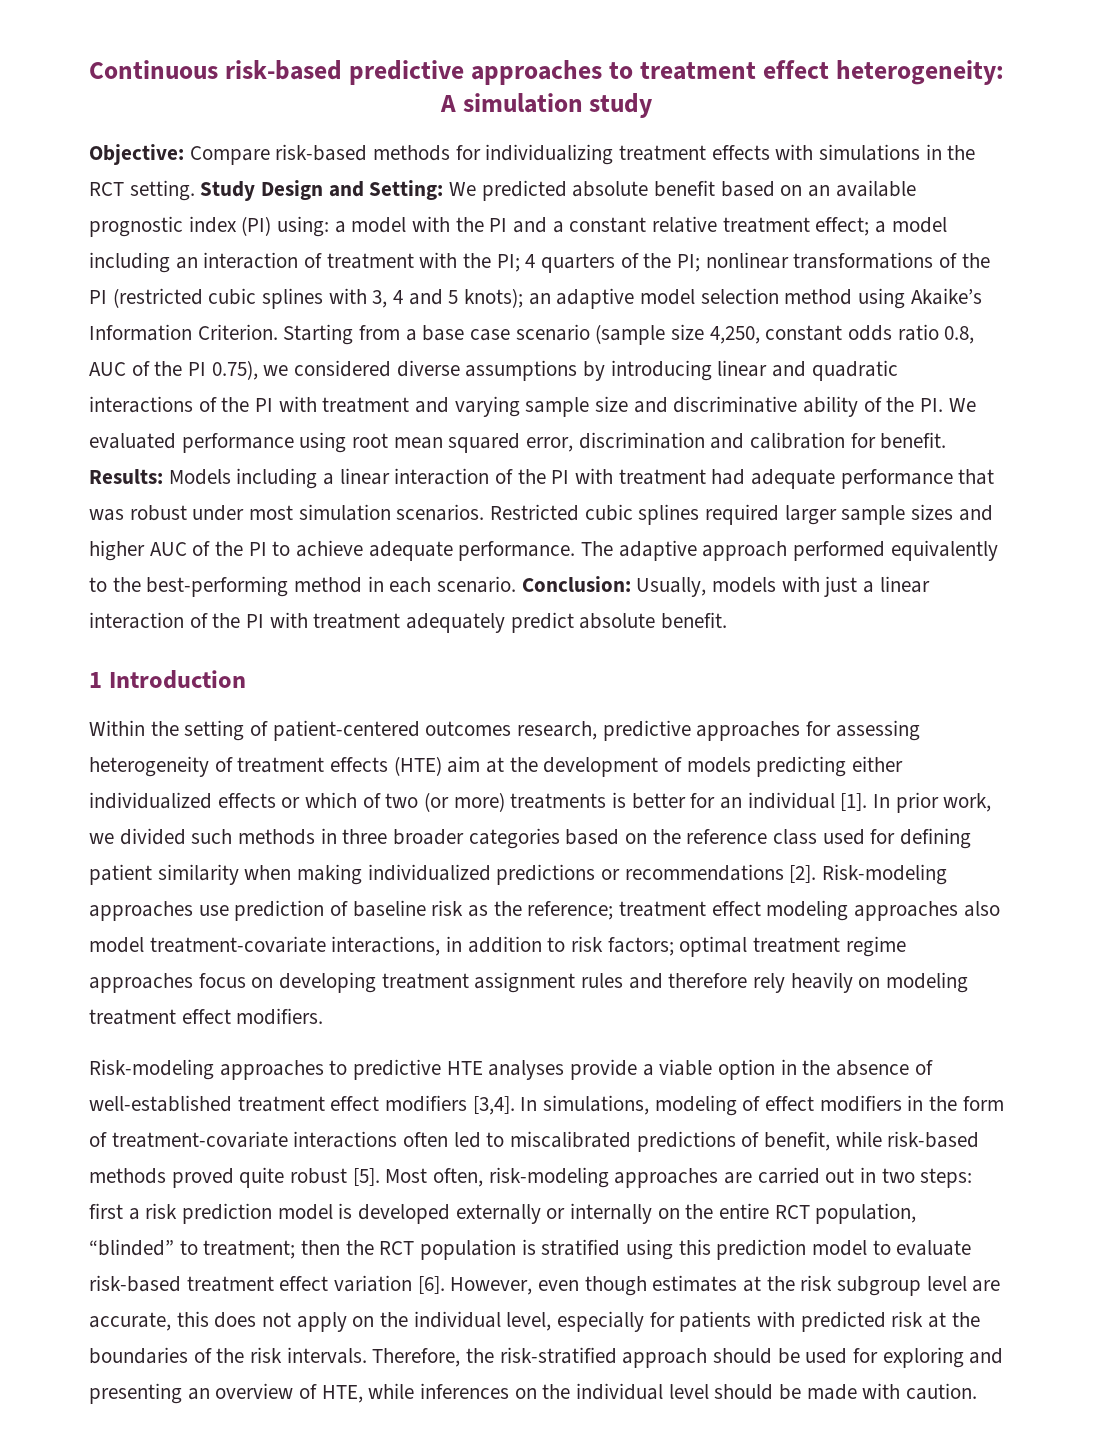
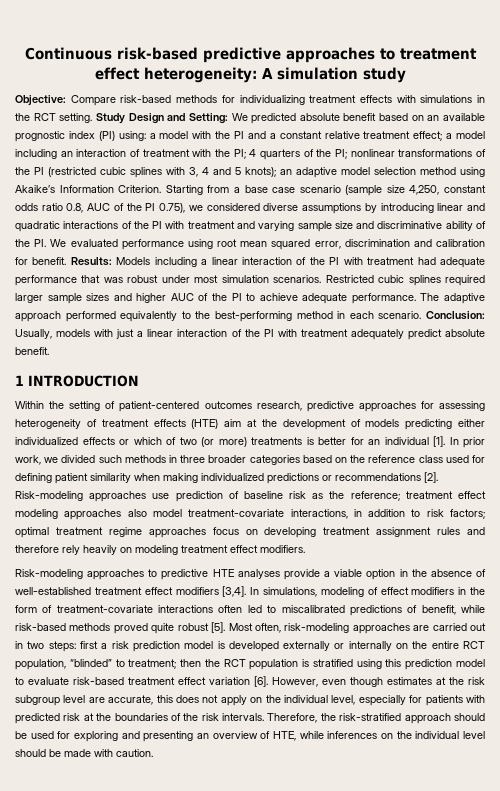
- 1 Introduction
+ 1 INTRODUCTION

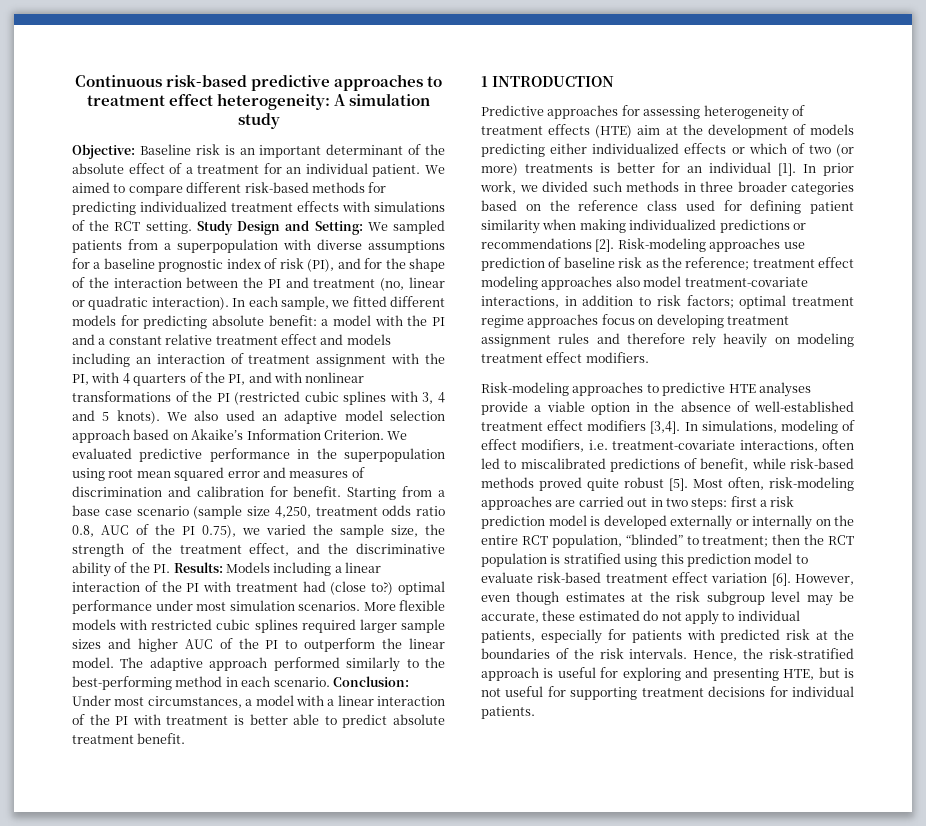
- Objective: Compare risk-based methods for individualizing treatment effects with simulations in the RCT setting.
+ Objective: Baseline risk is an important determinant of the absolute effect of a treatment for an individual patient. We aimed to compare different risk-based methods for predicting individualized treatment effects with simulations of the RCT setting.
- Study Design and Setting: We predicted absolute benefit based on an available prognostic index (PI) using: a model with the PI and a constant relative treatment effect; a model including an interaction of treatment with the PI; 4 quarters of the PI; nonlinear transformations of the PI (restricted cubic splines with 3, 4 and 5 knots); an adaptive model selection method using Akaike’s Information Criterion.
+ Study Design and Setting: We sampled patients from a superpopulation with diverse assumptions for a baseline prognostic index of risk (PI), and for the shape of the interaction between the PI and treatment (no, linear or quadratic interaction). In each sample, we fitted different models for predicting absolute benefit: a model with the PI and a constant relative treatment effect and models including an interaction of treatment assignment with the PI, with 4 quarters of the PI, and with nonlinear transformations of the PI (restricted cubic splines with 3, 4 and 5 knots). We also used an adaptive model selection approach based on Akaike’s Information Criterion. We evaluated predictive performance in the superpopulation using root mean squared error and measures of discrimination and calibration for benefit.
- Starting from a base case scenario (sample size 4,250, constant odds ratio 0.8, AUC of the PI 0.75), we considered diverse assumptions by introducing linear and quadratic interactions of the PI with treatment and varying sample size and discriminative ability of the PI. We evaluated performance using root mean squared error, discrimination and calibration for benefit. Results: Models including a linear interaction of the PI with treatment had adequate performance that was robust under most simulation scenarios. Restricted cubic splines required larger sample sizes and higher AUC of the PI to achieve adequate performance.
+ Starting from a base case scenario (sample size 4,250, treatment odds ratio 0.8, AUC of the PI 0.75), we varied the sample size, the strength of the treatment effect, and the discriminative ability of the PI. Results: Models including a linear interaction of the PI with treatment had (close to?) optimal performance under most simulation scenarios. More flexible models with restricted cubic splines required larger sample sizes and higher AUC of the PI to outperform the linear model.
- The adaptive approach performed equivalently to the best-performing method in each scenario.
+ The adaptive approach performed similarly to the best-performing method in each scenario.
- Conclusion: Usually, models with just a linear interaction of the PI with treatment adequately predict absolute benefit.
+ Conclusion: Under most circumstances, a model with a linear interaction of the PI with treatment is better able to predict absolute treatment benefit.
- Within the setting of patient-centered outcomes research, predictive approaches for assessing heterogeneity of treatment effects (HTE) aim at the development of models predicting either individualized effects or which of two (or more) treatments is better for an individual [1].
+ Predictive approaches for assessing heterogeneity of treatment effects (HTE) aim at the development of models predicting either individualized effects or which of two (or more) treatments is better for an individual [1].
- In simulations, modeling of effect modifiers in the form of treatment-covariate interactions often led to miscalibrated predictions of benefit, while risk-based methods proved quite robust [5].
+ In simulations, modeling of effect modifiers, i.e. treatment-covariate interactions, often led to miscalibrated predictions of benefit, while risk-based methods proved quite robust [5].
- However, even though estimates at the risk subgroup level are accurate, this does not apply on the individual level, especially for patients with predicted risk at the boundaries of the risk intervals.
+ However, even though estimates at the risk subgroup level may be accurate, these estimated do not apply to individual patients, especially for patients with predicted risk at the boundaries of the risk intervals.
- Therefore, the risk-stratified approach should be used for exploring and presenting an overview of HTE, while inferences on the individual level should be made with caution.
+ Hence, the risk-stratified approach is useful for exploring and presenting HTE, but is not useful for supporting treatment decisions for individual patients.

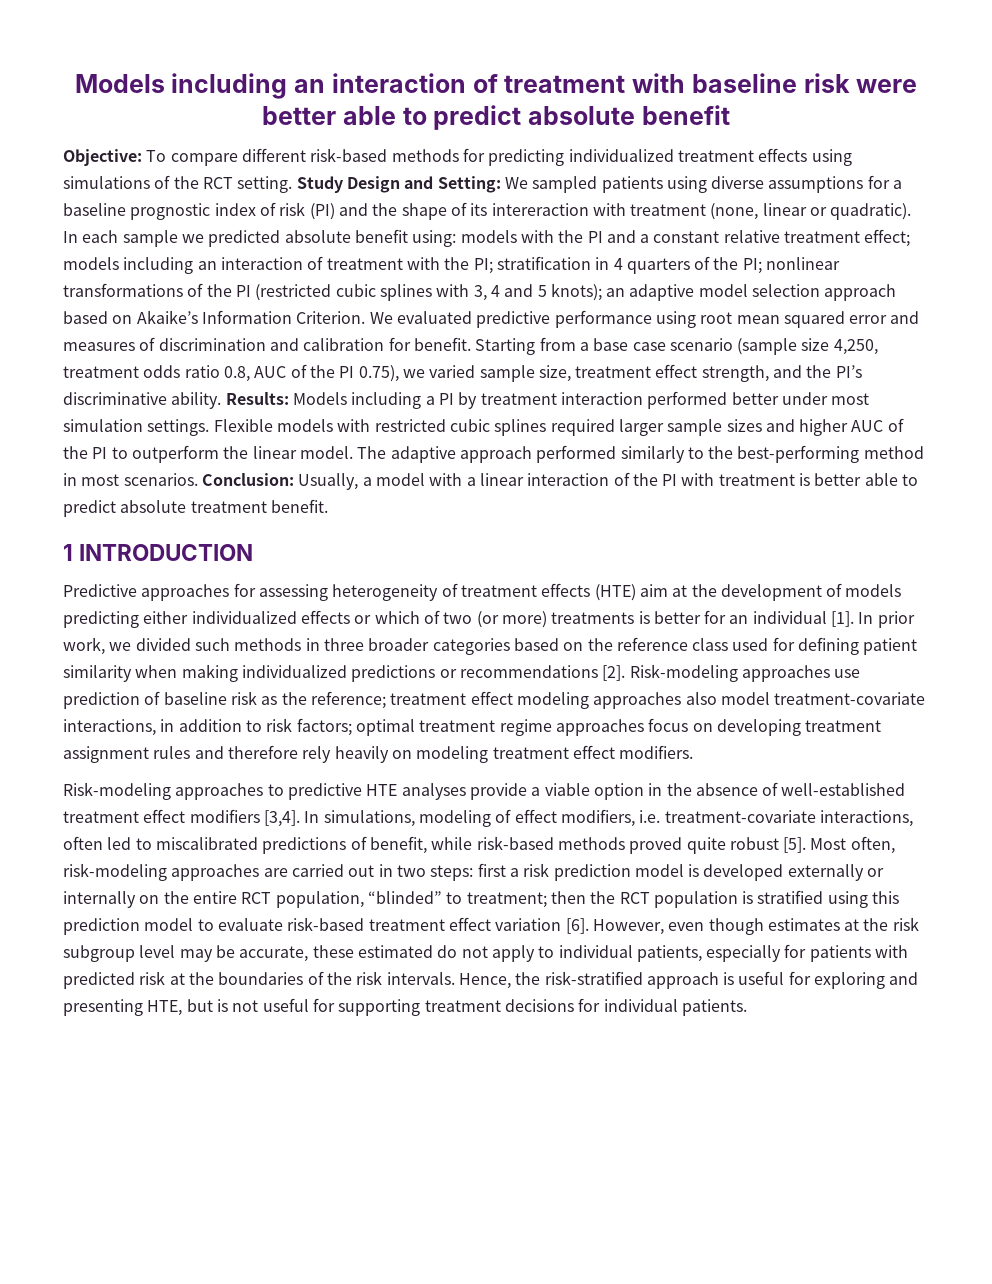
- Continuous risk-based predictive approaches to treatment effect heterogeneity: A simulation study
- Objective: Baseline risk is an important determinant of the absolute effect of a treatment for an individual patient. We aimed to compare different risk-based methods for predicting individualized treatment effects with simulations of the RCT setting.
+ Models including an interaction of treatment with baseline risk were better able to predict absolute benefit
+ Objective: To compare different risk-based methods for predicting individualized treatment effects using simulations of the RCT setting.
- Study Design and Setting: We sampled patients from a superpopulation with diverse assumptions for a baseline prognostic index of risk (PI), and for the shape of the interaction between the PI and treatment (no, linear or quadratic interaction). In each sample, we fitted different models for predicting absolute benefit: a model with the PI and a constant relative treatment effect and models including an interaction of treatment assignment with the PI, with 4 quarters of the PI, and with nonlinear transformations of the PI (restricted cubic splines with 3, 4 and 5 knots). We also used an adaptive model selection approach based on Akaike’s Information Criterion.
+ Study Design and Setting: We sampled patients using diverse assumptions for a baseline prognostic index of risk (PI) and the shape of its intereraction with treatment (none, linear or quadratic). In each sample we predicted absolute benefit using: models with the PI and a constant relative treatment effect; models including an interaction of treatment with the PI; stratification in 4 quarters of the PI; nonlinear transformations of the PI (restricted cubic splines with 3, 4 and 5 knots); an adaptive model selection approach based on Akaike’s Information Criterion.
- We evaluated predictive performance in the superpopulation using root mean squared error and measures of discrimination and calibration for benefit.
+ We evaluated predictive performance using root mean squared error and measures of discrimination and calibration for benefit.
- Starting from a base case scenario (sample size 4,250, treatment odds ratio 0.8, AUC of the PI 0.75), we varied the sample size, the strength of the treatment effect, and the discriminative ability of the PI. Results: Models including a linear interaction of the PI with treatment had (close to?) optimal performance under most simulation scenarios. More flexible models with restricted cubic splines required larger sample sizes and higher AUC of the PI to outperform the linear model.
+ Starting from a base case scenario (sample size 4,250, treatment odds ratio 0.8, AUC of the PI 0.75), we varied sample size, treatment effect strength, and the PI’s discriminative ability. Results: Models including a PI by treatment interaction performed better under most simulation settings. Flexible models with restricted cubic splines required larger sample sizes and higher AUC of the PI to outperform the linear model.
- The adaptive approach performed similarly to the best-performing method in each scenario. Conclusion: Under most circumstances, a model with a linear interaction of the PI with treatment is better able to predict absolute treatment benefit.
+ The adaptive approach performed similarly to the best-performing method in most scenarios. Conclusion: Usually, a model with a linear interaction of the PI with treatment is better able to predict absolute treatment benefit.

